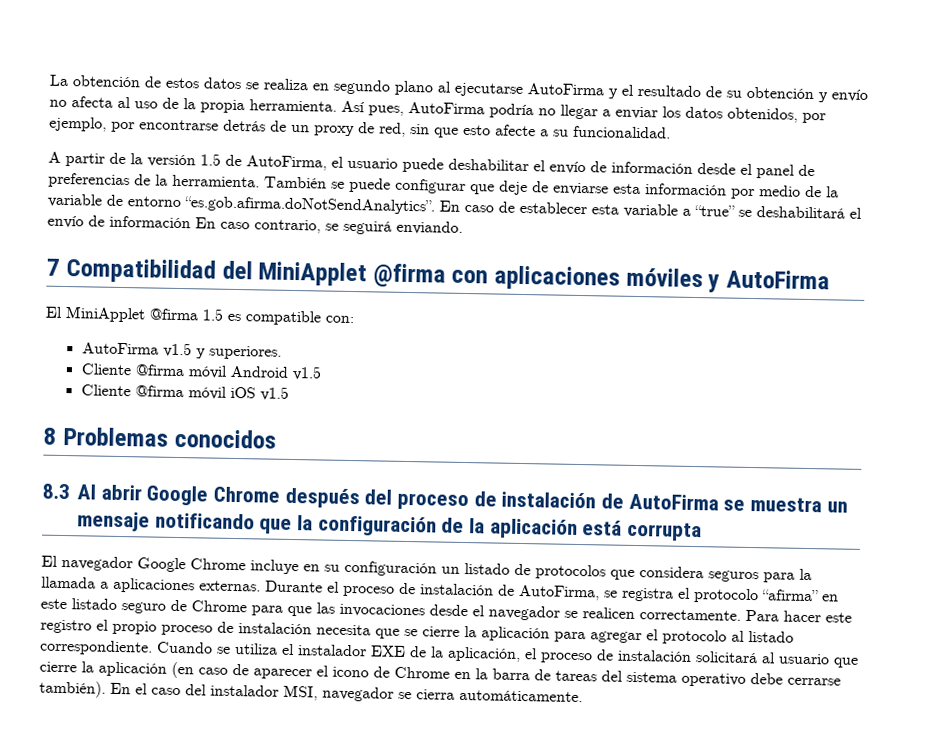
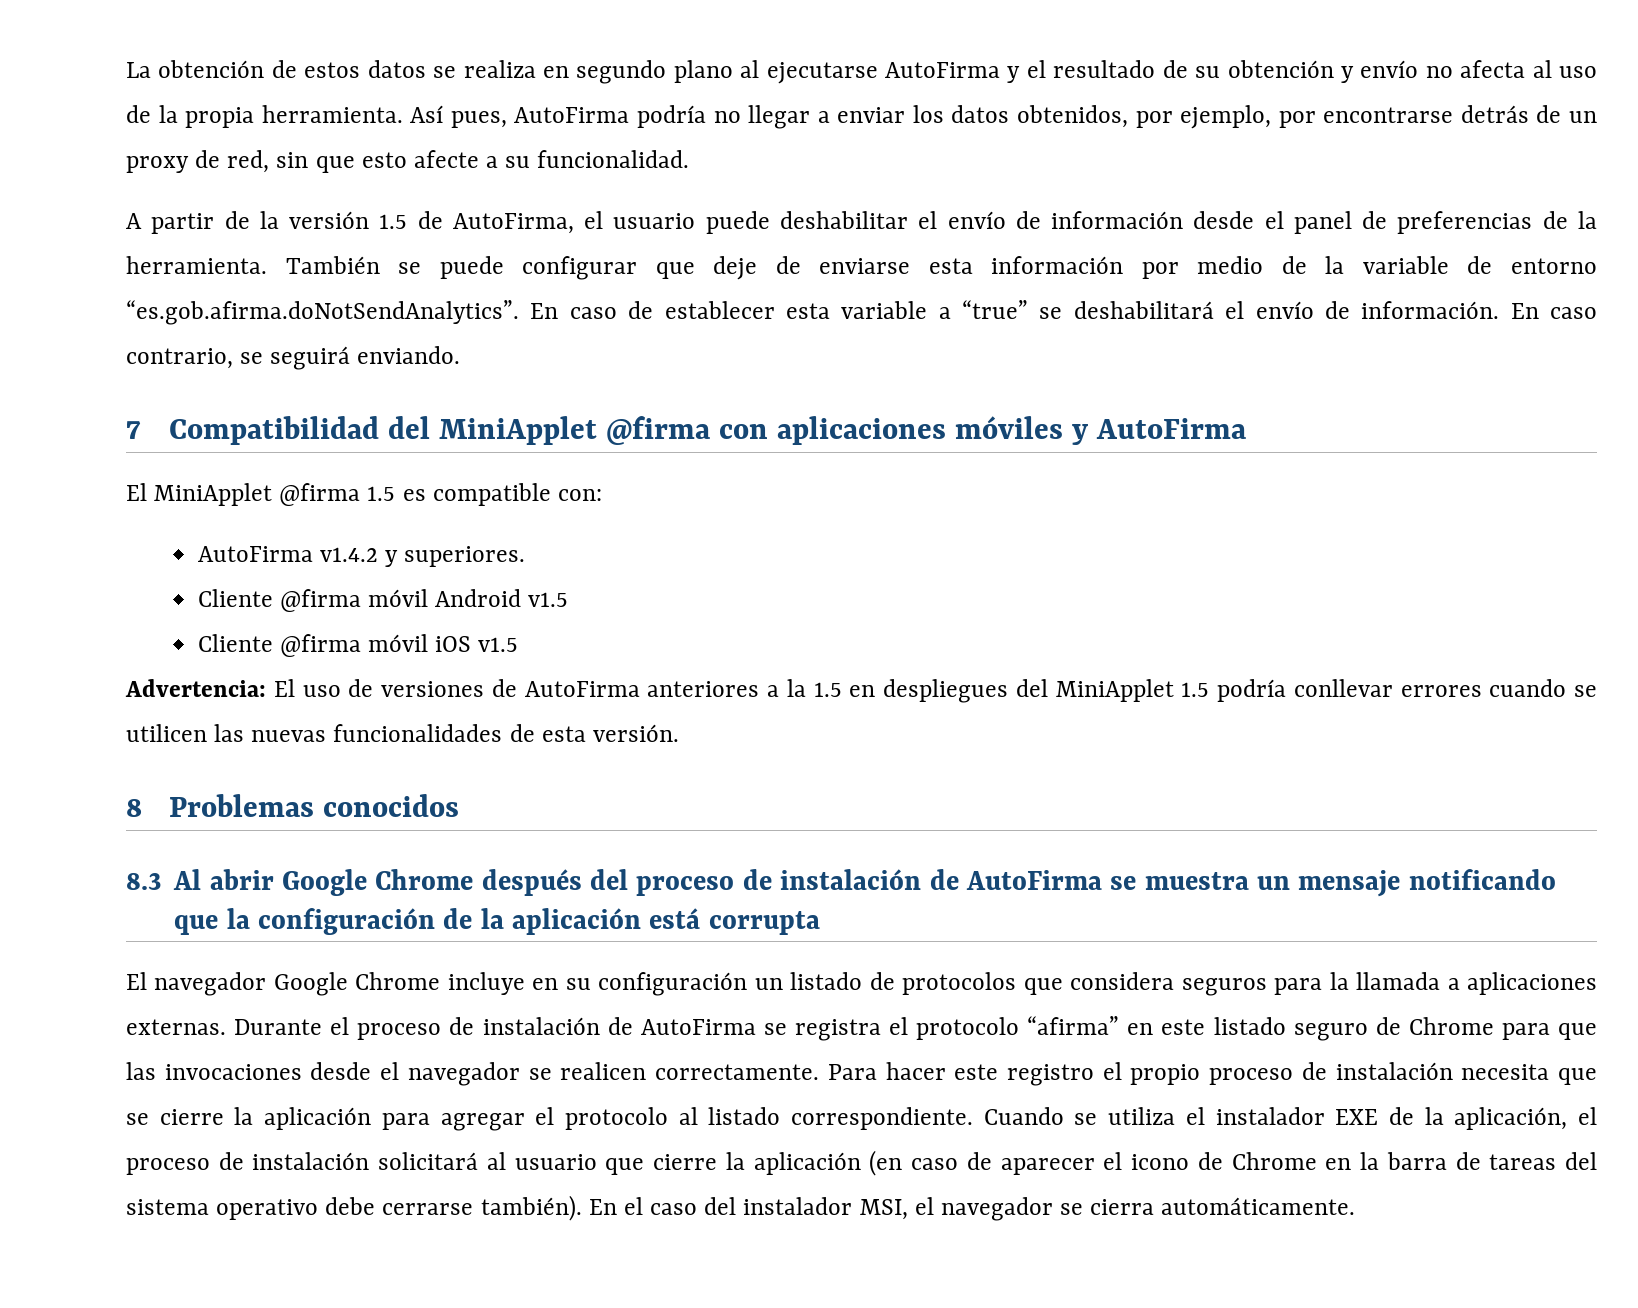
- También se puede configurar que deje de enviarse esta información por medio de la variable de entorno “es.gob.afirma.doNotSendAnalytics”. En caso de establecer esta variable a “true” se deshabilitará el envío de información En caso contrario, se seguirá enviando.
+ También se puede configurar que deje de enviarse esta información por medio de la variable de entorno “es.gob.afirma.doNotSendAnalytics”. En caso de establecer esta variable a “true” se deshabilitará el envío de información. En caso contrario, se seguirá enviando.
- AutoFirma v1.5 y superiores.
+ AutoFirma v1.4.2 y superiores.
+ Advertencia: El uso de versiones de AutoFirma anteriores a la 1.5 en despliegues del MiniApplet 1.5 podría conllevar errores cuando se utilicen las nuevas funcionalidades de esta versión.
- Durante el proceso de instalación de AutoFirma, se registra el protocolo “afirma” en este listado seguro de Chrome para que las invocaciones desde el navegador se realicen correctamente.
+ Durante el proceso de instalación de AutoFirma se registra el protocolo “afirma” en este listado seguro de Chrome para que las invocaciones desde el navegador se realicen correctamente.
- En el caso del instalador MSI, navegador se cierra automáticamente.
+ En el caso del instalador MSI, el navegador se cierra automáticamente.

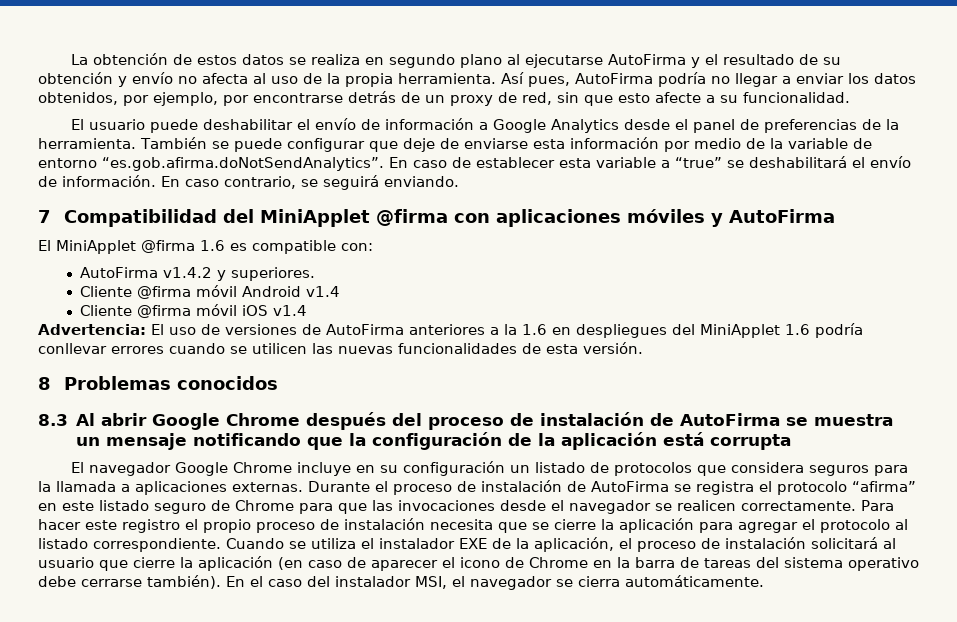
- A partir de la versión 1.5 de AutoFirma, el usuario puede deshabilitar el envío de información desde el panel de preferencias de la herramienta.
+ El usuario puede deshabilitar el envío de información a Google Analytics desde el panel de preferencias de la herramienta.
- El MiniApplet @firma 1.5 es compatible con:
+ El MiniApplet @firma 1.6 es compatible con:
- Cliente @firma móvil Android v1.5
+ Cliente @firma móvil Android v1.4
- Cliente @firma móvil iOS v1.5
+ Cliente @firma móvil iOS v1.4
- Advertencia: El uso de versiones de AutoFirma anteriores a la 1.5 en despliegues del MiniApplet 1.5 podría conllevar errores cuando se utilicen las nuevas funcionalidades de esta versión.
+ Advertencia: El uso de versiones de AutoFirma anteriores a la 1.6 en despliegues del MiniApplet 1.6 podría conllevar errores cuando se utilicen las nuevas funcionalidades de esta versión.

